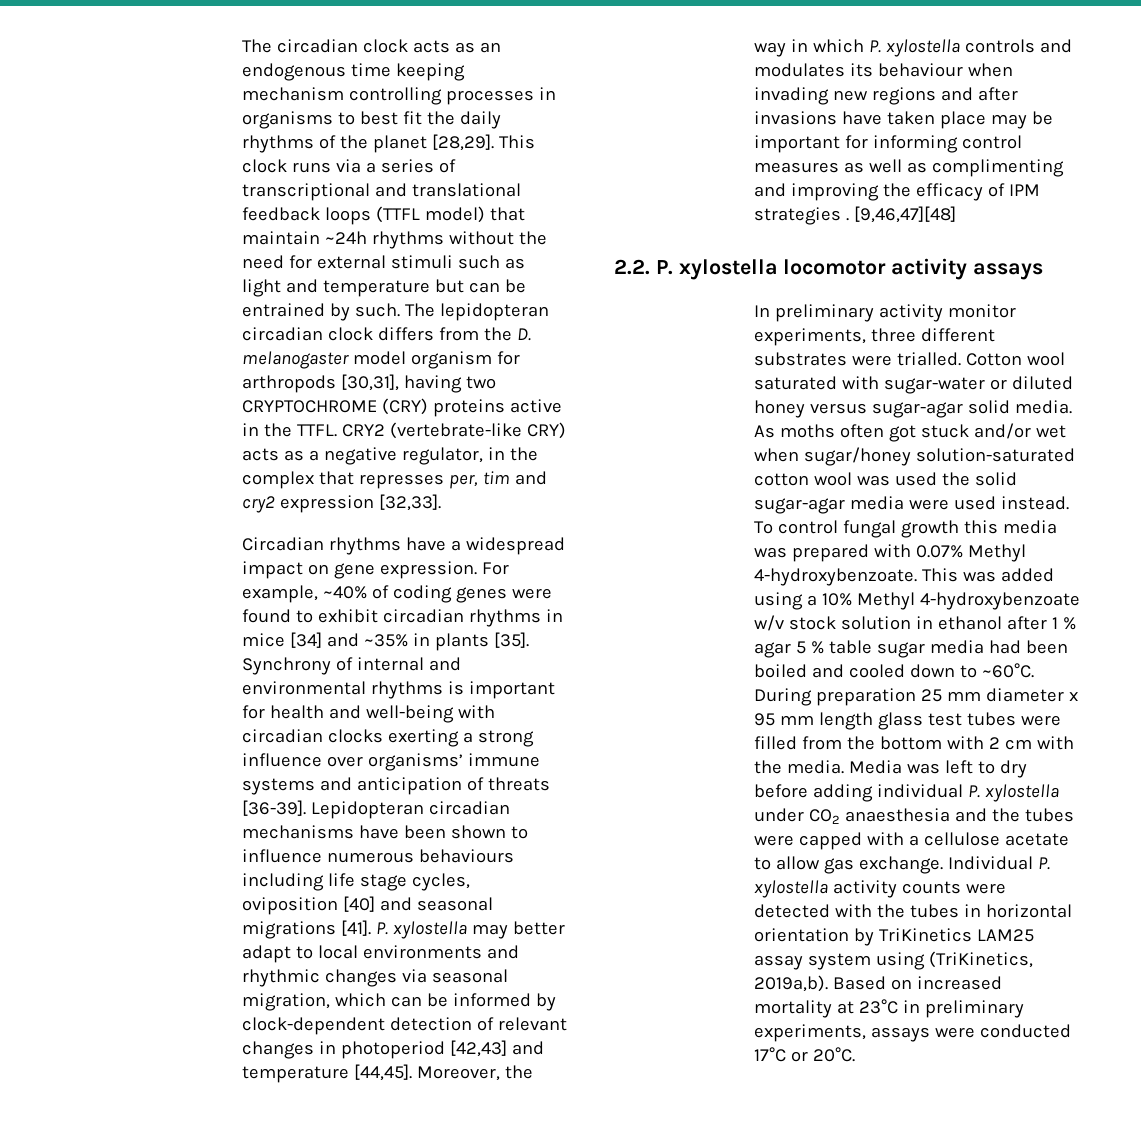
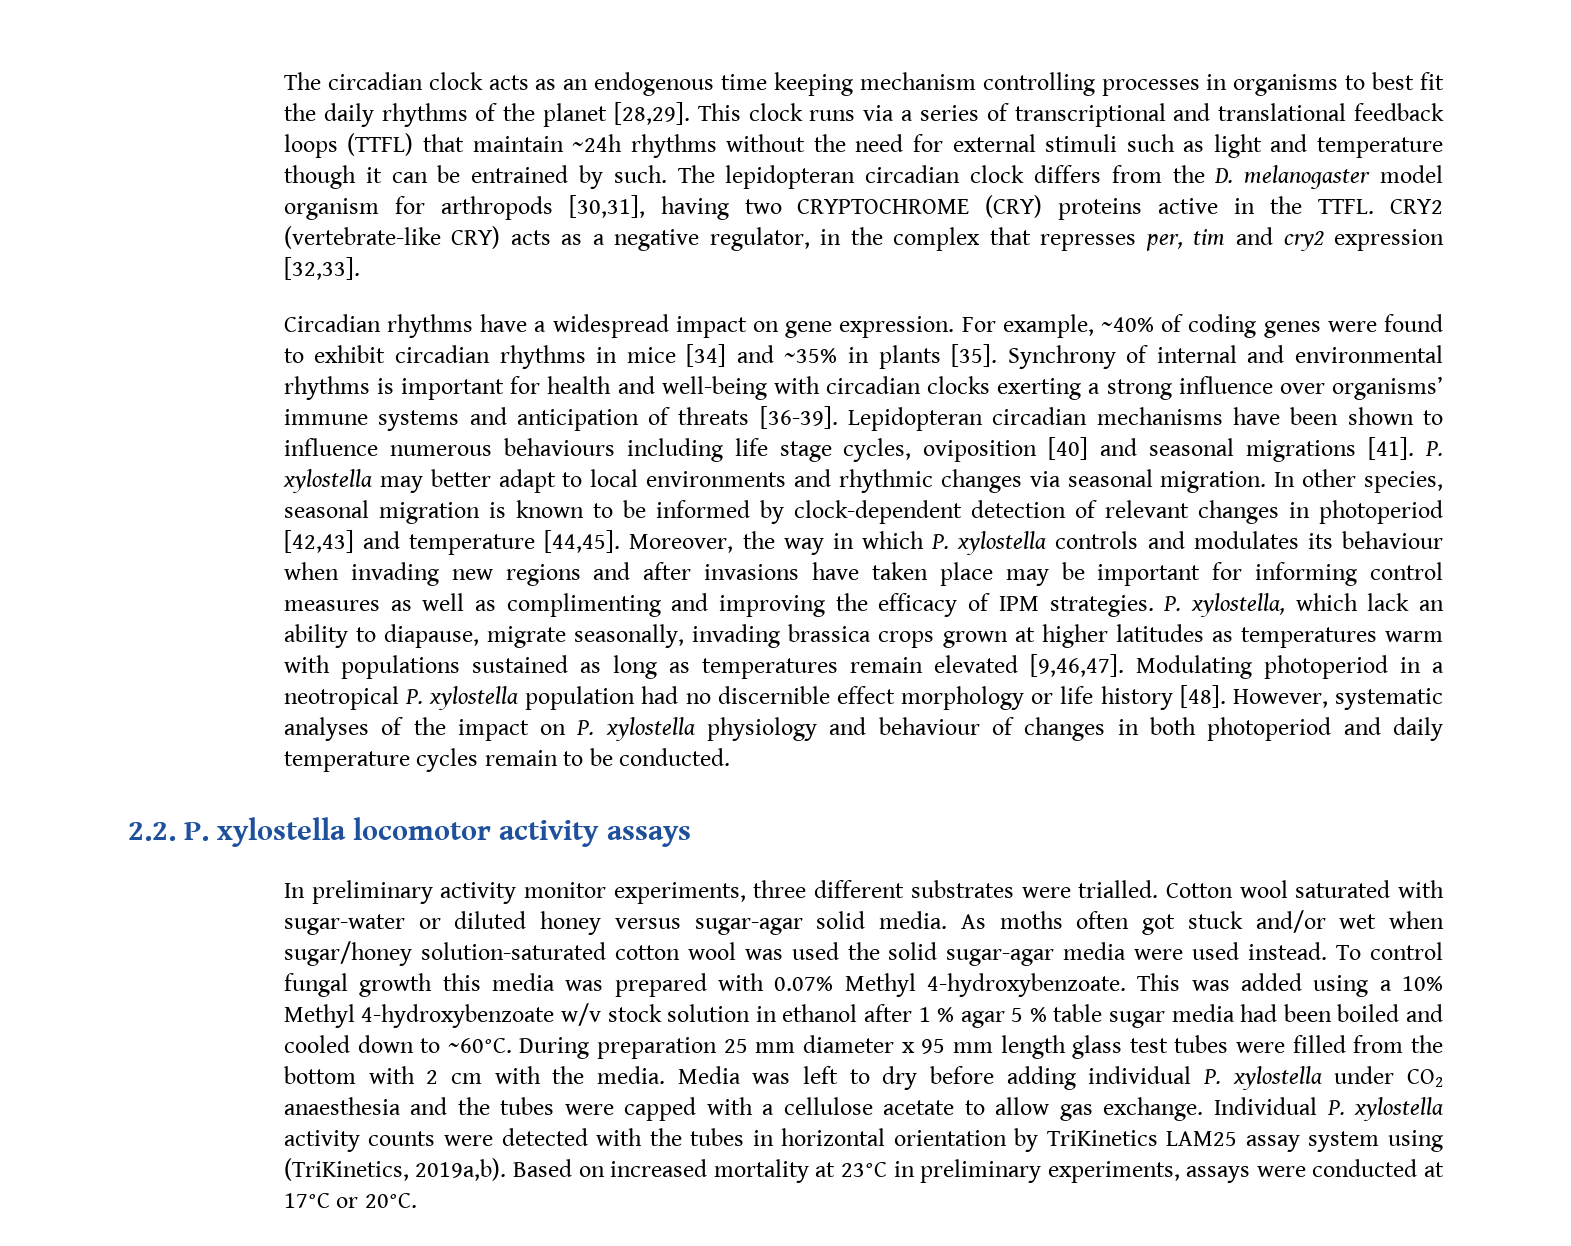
- This clock runs via a series of transcriptional and translational feedback loops (TTFL model) that maintain ~24h rhythms without the need for external stimuli such as light and temperature but can be entrained by such.
+ This clock runs via a series of transcriptional and translational feedback loops (TTFL) that maintain ~24h rhythms without the need for external stimuli such as light and temperature though it can be entrained by such.
- P. xylostella may better adapt to local environments and rhythmic changes via seasonal migration, which can be informed by clock-dependent detection of relevant changes in photoperiod [42,43] and temperature [44,45].
+ P. xylostella may better adapt to local environments and rhythmic changes via seasonal migration. In other species, seasonal migration is known to be informed by clock-dependent detection of relevant changes in photoperiod [42,43] and temperature [44,45].
- Moreover, the way in which P. xylostella controls and modulates its behaviour when invading new regions and after invasions have taken place may be important for informing control measures as well as complimenting and improving the efficacy of IPM strategies . [9,46,47][48]
+ Moreover, the way in which P. xylostella controls and modulates its behaviour when invading new regions and after invasions have taken place may be important for informing control measures as well as complimenting and improving the efficacy of IPM strategies. P. xylostella, which lack an ability to diapause, migrate seasonally, invading brassica crops grown at higher latitudes as temperatures warm with populations sustained as long as temperatures remain elevated [9,46,47]. Modulating photoperiod in a neotropical P. xylostella population had no discernible effect morphology or life history [48]. However, systematic analyses of the impact on P. xylostella physiology and behaviour of changes in both photoperiod and daily temperature cycles remain to be conducted.
- Based on increased mortality at 23°C in preliminary experiments, assays were conducted 17°C or 20°C.
+ Based on increased mortality at 23°C in preliminary experiments, assays were conducted at 17°C or 20°C.

